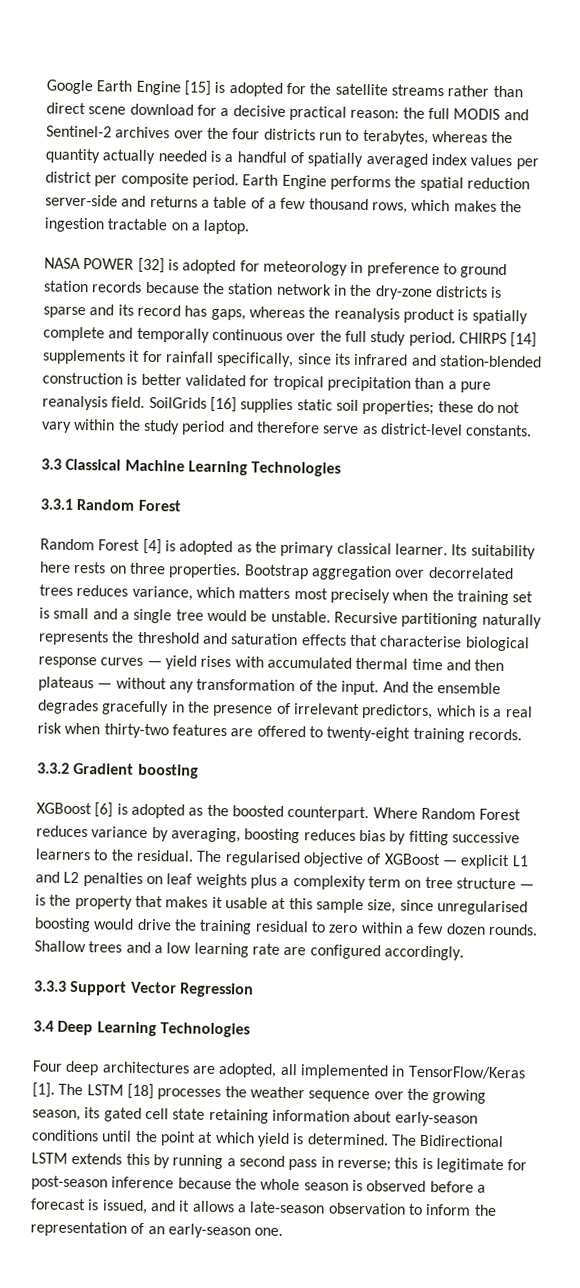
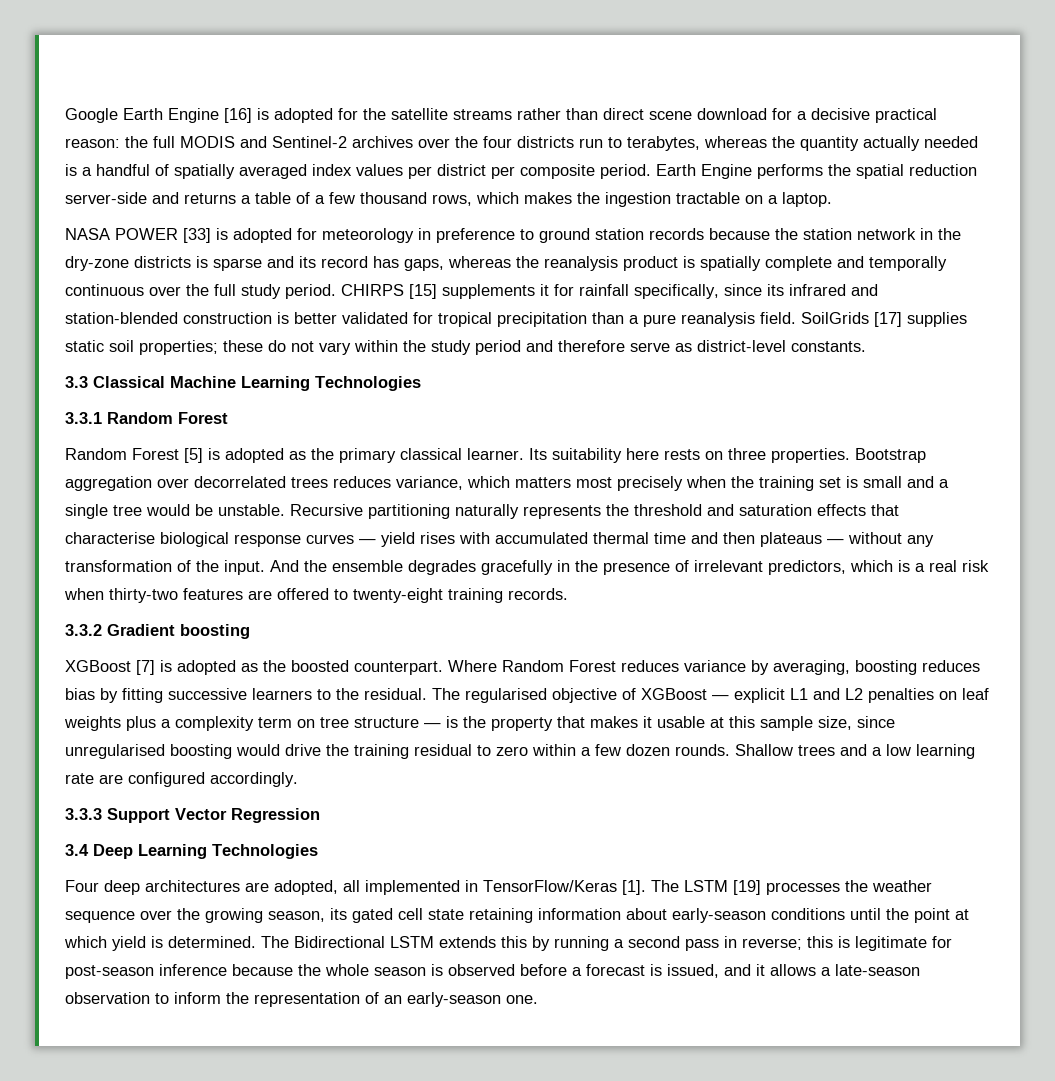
- Google Earth Engine [15] is adopted for the satellite streams rather than direct scene download for a decisive practical reason: the full MODIS and Sentinel-2 archives over the four districts run to terabytes, whereas the quantity actually needed is a handful of spatially averaged index values per district per composite period.
+ Google Earth Engine [16] is adopted for the satellite streams rather than direct scene download for a decisive practical reason: the full MODIS and Sentinel-2 archives over the four districts run to terabytes, whereas the quantity actually needed is a handful of spatially averaged index values per district per composite period.
- NASA POWER [32] is adopted for meteorology in preference to ground station records because the station network in the dry-zone districts is sparse and its record has gaps, whereas the reanalysis product is spatially complete and temporally continuous over the full study period.
+ NASA POWER [33] is adopted for meteorology in preference to ground station records because the station network in the dry-zone districts is sparse and its record has gaps, whereas the reanalysis product is spatially complete and temporally continuous over the full study period.
- CHIRPS [14] supplements it for rainfall specifically, since its infrared and station-blended construction is better validated for tropical precipitation than a pure reanalysis field.
+ CHIRPS [15] supplements it for rainfall specifically, since its infrared and station-blended construction is better validated for tropical precipitation than a pure reanalysis field.
- SoilGrids [16] supplies static soil properties; these do not vary within the study period and therefore serve as district-level constants.
+ SoilGrids [17] supplies static soil properties; these do not vary within the study period and therefore serve as district-level constants.
- Random Forest [4] is adopted as the primary classical learner.
+ Random Forest [5] is adopted as the primary classical learner.
- XGBoost [6] is adopted as the boosted counterpart.
+ XGBoost [7] is adopted as the boosted counterpart.
- The LSTM [18] processes the weather sequence over the growing season, its gated cell state retaining information about early-season conditions until the point at which yield is determined.
+ The LSTM [19] processes the weather sequence over the growing season, its gated cell state retaining information about early-season conditions until the point at which yield is determined.

